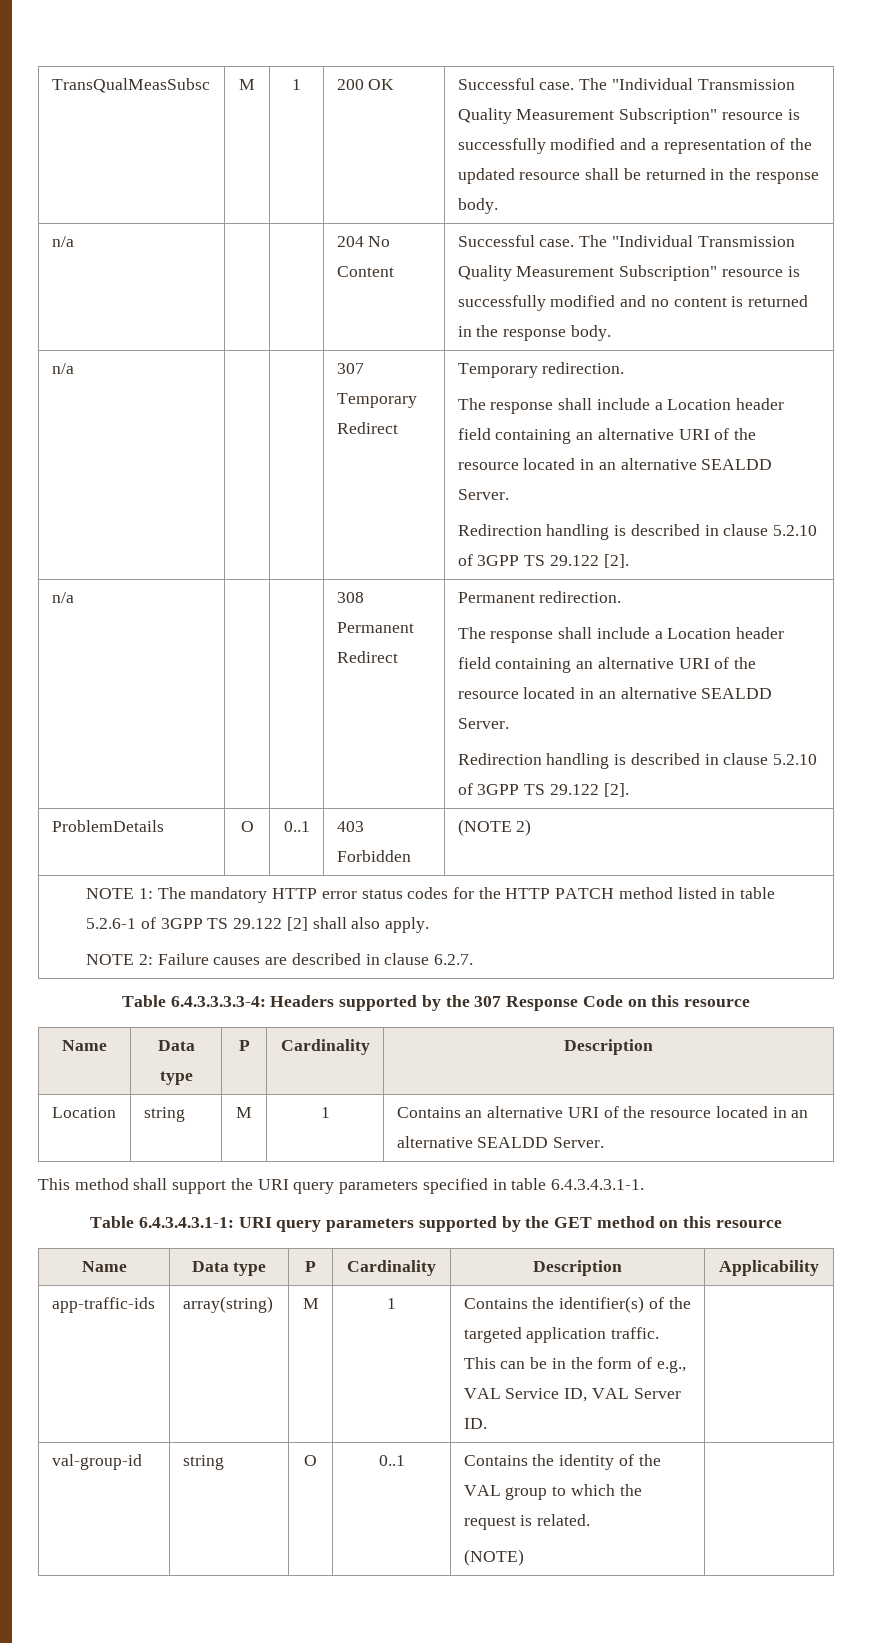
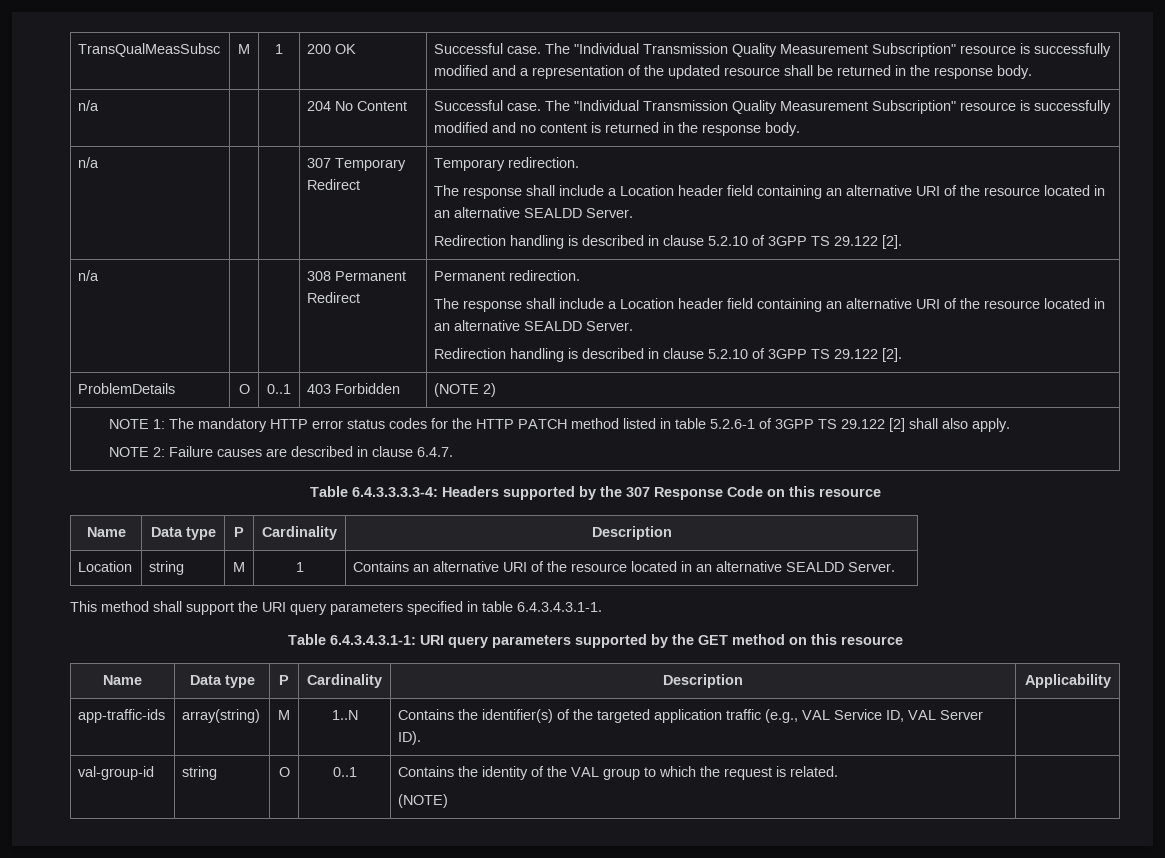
  NOTE 1: The mandatory HTTP error status codes for the HTTP PATCH method listed in table 5.2.6-1 of 3GPP TS 29.122 [2] shall also apply.
- NOTE 2: Failure causes are described in clause 6.2.7.
+ NOTE 2: Failure causes are described in clause 6.4.7.
- app-traffic-ids | array(string) | M | 1 | Contains the identifier(s) of the targeted application traffic. This can be in the form of e.g., VAL Service ID, VAL Server ID. |
+ app-traffic-ids | array(string) | M | 1..N | Contains the identifier(s) of the targeted application traffic (e.g., VAL Service ID, VAL Server ID). |

